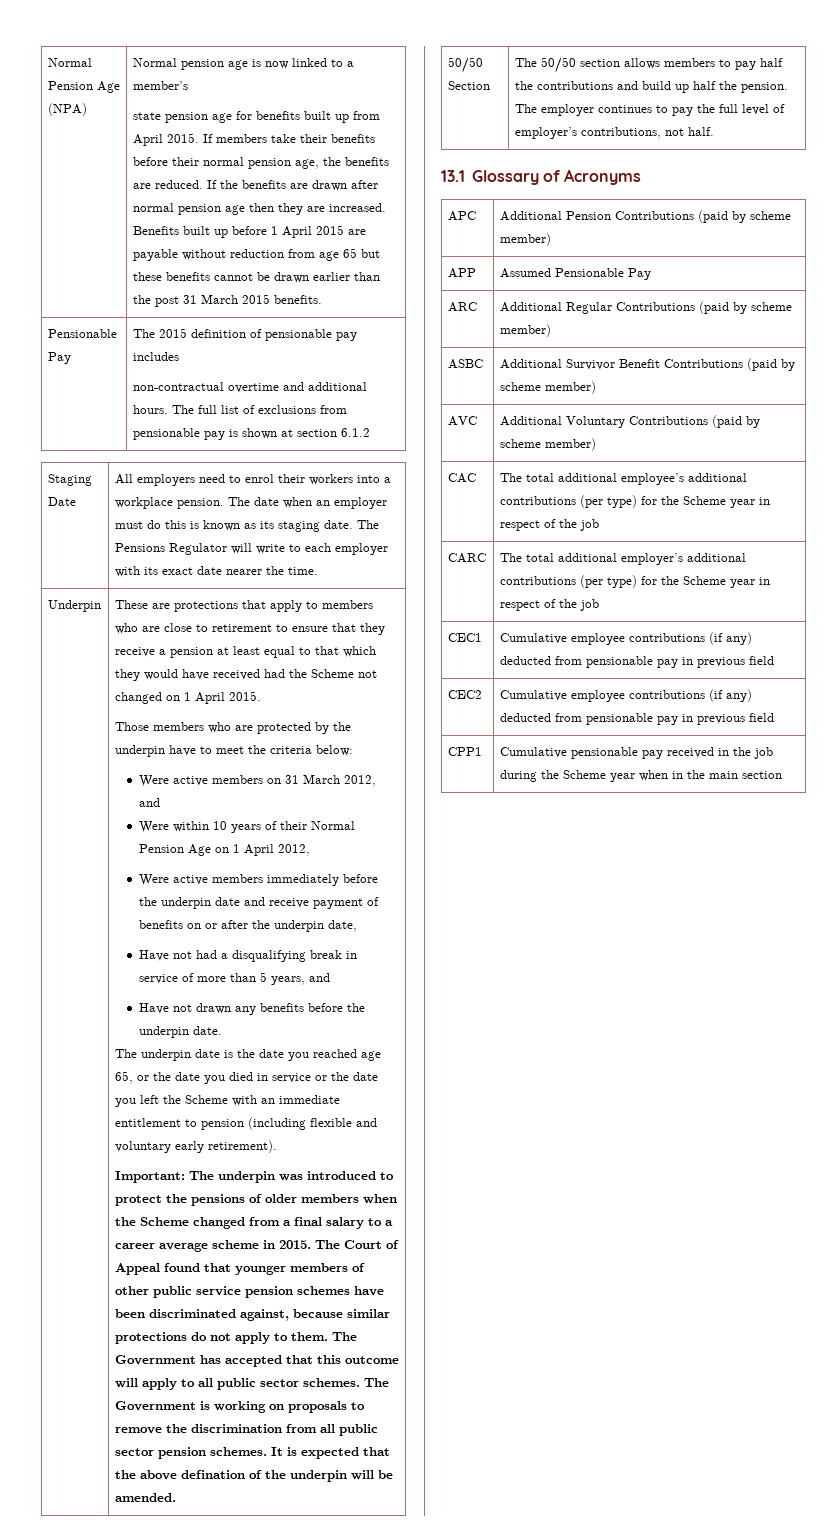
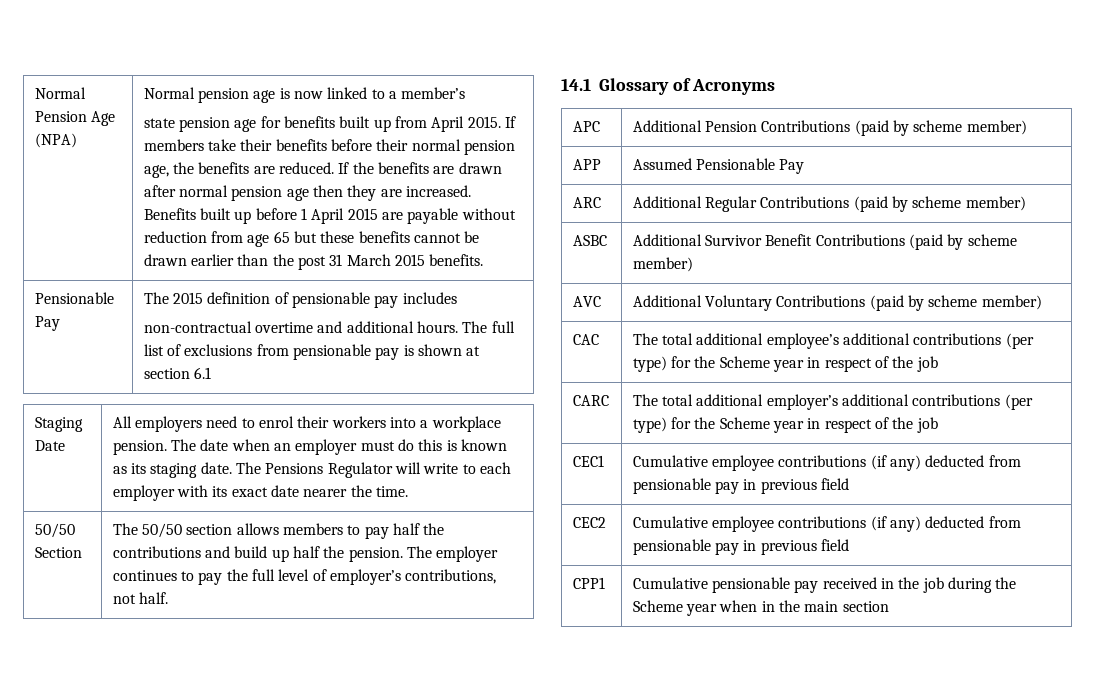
  Pensionable Pay | The 2015 definition of pensionable pay includes
- non-contractual overtime and additional hours. The full list of exclusions from pensionable pay is shown at section 6.1.2
+ non-contractual overtime and additional hours. The full list of exclusions from pensionable pay is shown at section 6.1
- Underpin | These are protections that apply to members who are close to retirement to ensure that they receive a pension at least equal to that which they would have received had the Scheme not changed on 1 April 2015.
- Those members who are protected by the underpin have to meet the criteria below:
- Were active members on 31 March 2012, and
- Were within 10 years of their Normal Pension Age on 1 April 2012,
- Were active members immediately before the underpin date and receive payment of benefits on or after the underpin date,
- Have not had a disqualifying break in service of more than 5 years, and
- Have not drawn any benefits before the underpin date.
- The underpin date is the date you reached age 65, or the date you died in service or the date you left the Scheme with an immediate entitlement to pension (including flexible and voluntary early retirement).
- Important: The underpin was introduced to protect the pensions of older members when the Scheme changed from a final salary to a career average scheme in 2015. The Court of Appeal found that younger members of other public service pension schemes have been discriminated against, because similar protections do not apply to them. The Government has accepted that this outcome will apply to all public sector schemes. The Government is working on proposals to remove the discrimination from all public sector pension schemes. It is expected that the above defination of the underpin will be amended.
- 13.1 Glossary of Acronyms
+ 14.1 Glossary of Acronyms

